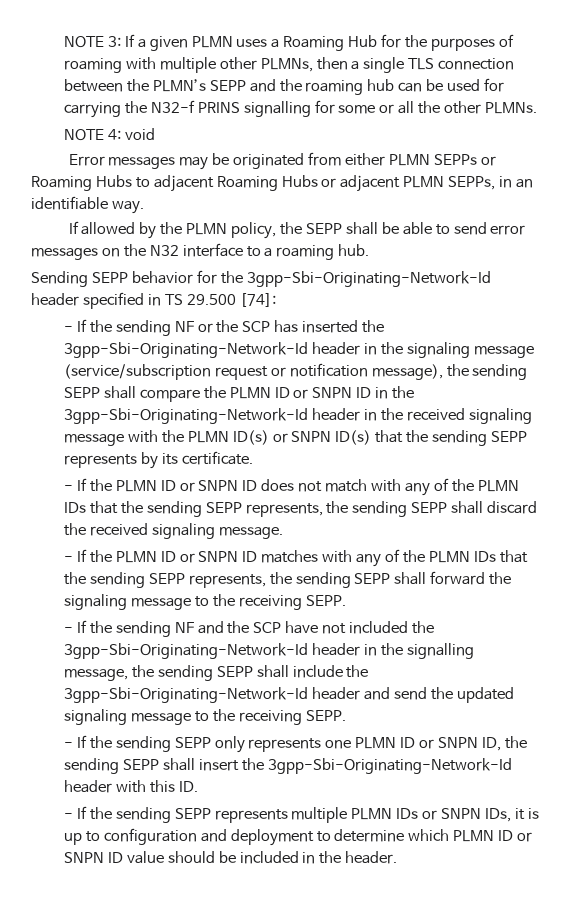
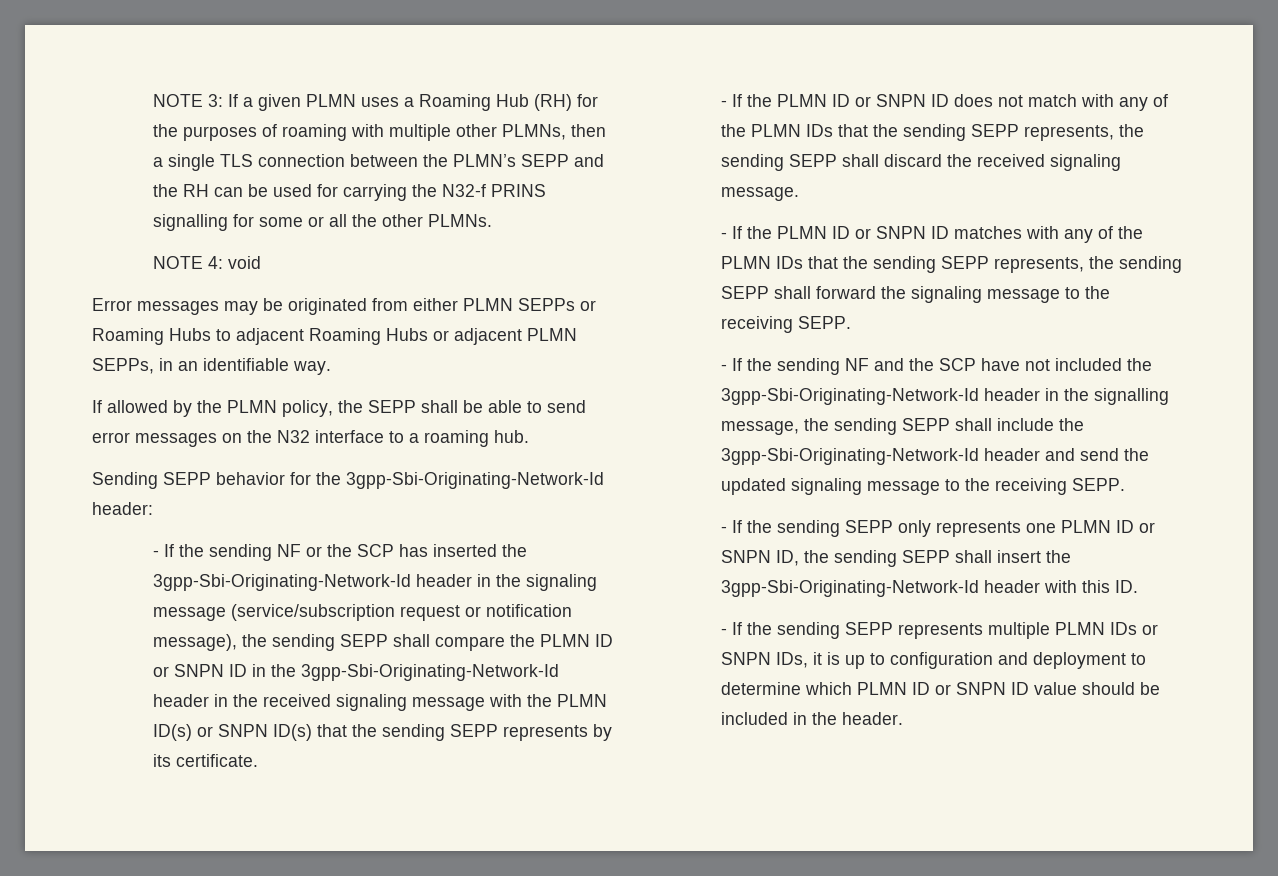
- NOTE 3: If a given PLMN uses a Roaming Hub for the purposes of roaming with multiple other PLMNs, then a single TLS connection between the PLMN’s SEPP and the roaming hub can be used for carrying the N32-f PRINS signalling for some or all the other PLMNs.
+ NOTE 3: If a given PLMN uses a Roaming Hub (RH) for the purposes of roaming with multiple other PLMNs, then a single TLS connection between the PLMN’s SEPP and the RH can be used for carrying the N32-f PRINS signalling for some or all the other PLMNs.
- Sending SEPP behavior for the 3gpp-Sbi-Originating-Network-Id header specified in TS 29.500 [74]:
+ Sending SEPP behavior for the 3gpp-Sbi-Originating-Network-Id header:

